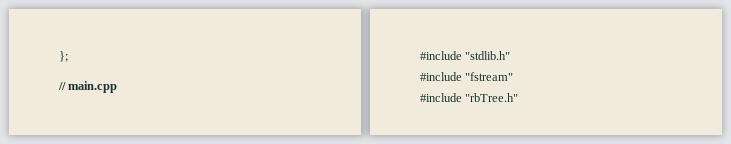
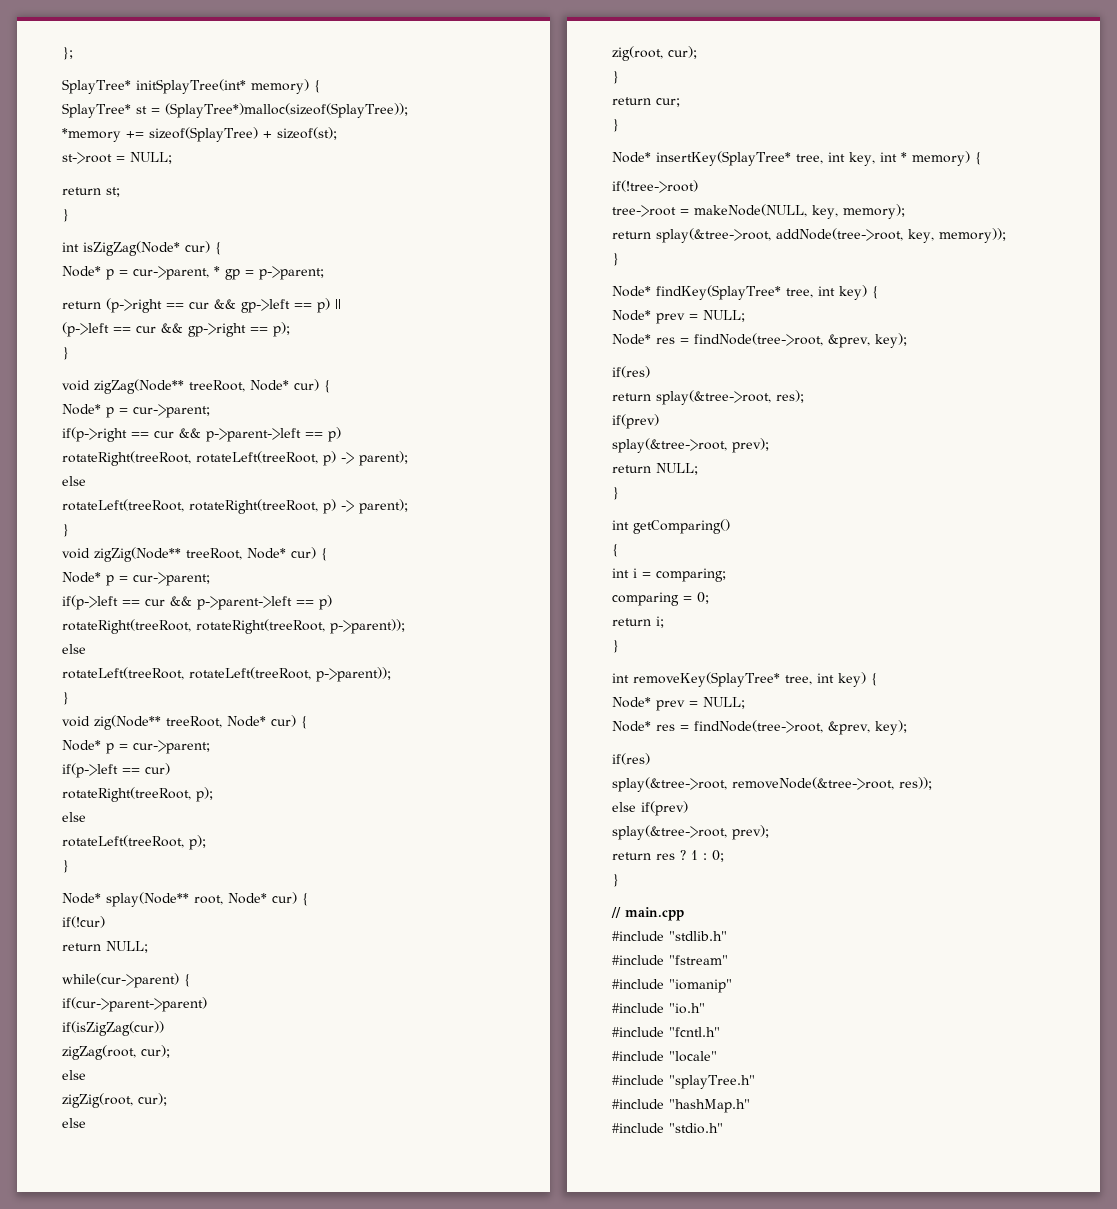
+ SplayTree* initSplayTree(int* memory) {
+ SplayTree* st = (SplayTree*)malloc(sizeof(SplayTree));
+ *memory += sizeof(SplayTree) + sizeof(st);
+ st->root = NULL;
+ return st;
+ }
+ int isZigZag(Node* cur) {
+ Node* p = cur->parent, * gp = p->parent;
+ return (p->right == cur && gp->left == p) ||
+ (p->left == cur && gp->right == p);
+ }
+ void zigZag(Node** treeRoot, Node* cur) {
+ Node* p = cur->parent;
+ if(p->right == cur && p->parent->left == p)
+ rotateRight(treeRoot, rotateLeft(treeRoot, p) -> parent);
+ else
+ rotateLeft(treeRoot, rotateRight(treeRoot, p) -> parent);
+ }
+ void zigZig(Node** treeRoot, Node* cur) {
+ Node* p = cur->parent;
+ if(p->left == cur && p->parent->left == p)
+ rotateRight(treeRoot, rotateRight(treeRoot, p->parent));
+ else
+ rotateLeft(treeRoot, rotateLeft(treeRoot, p->parent));
+ }
+ void zig(Node** treeRoot, Node* cur) {
+ Node* p = cur->parent;
+ if(p->left == cur)
+ rotateRight(treeRoot, p);
+ else
+ rotateLeft(treeRoot, p);
+ }
+ Node* splay(Node** root, Node* cur) {
+ if(!cur)
+ return NULL;
+ while(cur->parent) {
+ if(cur->parent->parent)
+ if(isZigZag(cur))
+ zigZag(root, cur);
+ else
+ zigZig(root, cur);
+ else
+ zig(root, cur);
+ }
+ return cur;
+ }
+ Node* insertKey(SplayTree* tree, int key, int * memory) {
+ if(!tree->root)
+ tree->root = makeNode(NULL, key, memory);
+ return splay(&tree->root, addNode(tree->root, key, memory));
+ }
+ Node* findKey(SplayTree* tree, int key) {
+ Node* prev = NULL;
+ Node* res = findNode(tree->root, &prev, key);
+ if(res)
+ return splay(&tree->root, res);
+ if(prev)
+ splay(&tree->root, prev);
+ return NULL;
+ }
+ int getComparing()
+ {
+ int i = comparing;
+ comparing = 0;
+ return i;
+ }
+ int removeKey(SplayTree* tree, int key) {
+ Node* prev = NULL;
+ Node* res = findNode(tree->root, &prev, key);
+ if(res)
+ splay(&tree->root, removeNode(&tree->root, res));
+ else if(prev)
+ splay(&tree->root, prev);
+ return res ? 1 : 0;
+ }
- #include "rbTree.h"
+ #include "iomanip"
+ #include "io.h"
+ #include "fcntl.h"
+ #include "locale"
+ #include "splayTree.h"
+ #include "hashMap.h"
+ #include "stdio.h"

